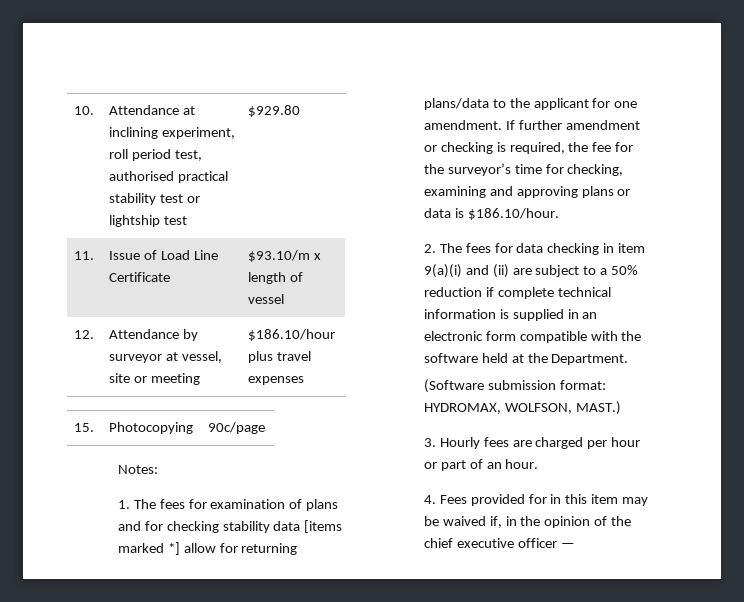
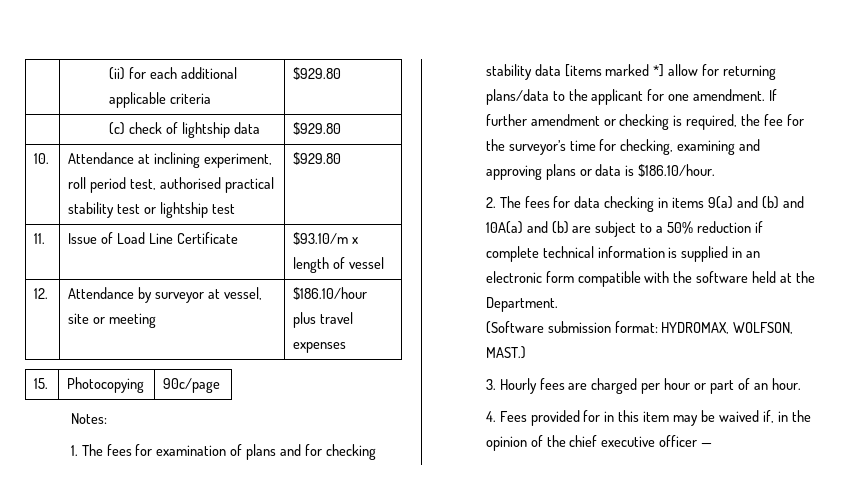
+ | (ii) for each additional applicable criteria | $929.80
+ | (c) check of lightship data | $929.80
- 2. The fees for data checking in item 9(a)(i) and (ii) are subject to a 50% reduction if complete technical information is supplied in an electronic form compatible with the software held at the Department.
+ 2. The fees for data checking in items 9(a) and (b) and 10A(a) and (b) are subject to a 50% reduction if complete technical information is supplied in an electronic form compatible with the software held at the Department.

